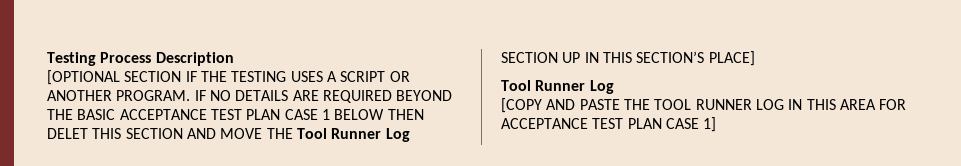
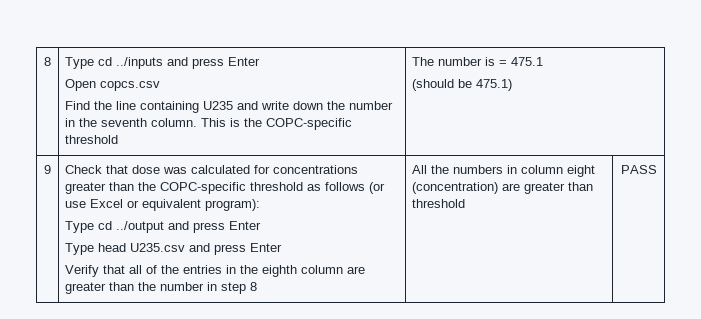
- Testing Process Description
- [OPTIONAL SECTION IF THE TESTING USES A SCRIPT OR ANOTHER PROGRAM. IF NO DETAILS ARE REQUIRED BEYOND THE BASIC ACCEPTANCE TEST PLAN CASE 1 BELOW THEN DELET THIS SECTION AND MOVE THE Tool Runner Log SECTION UP IN THIS SECTION’S PLACE]
- Tool Runner Log
- [COPY AND PASTE THE TOOL RUNNER LOG IN THIS AREA FOR ACCEPTANCE TEST PLAN CASE 1]
+ 8 | Type cd ../inputs and press Enter
+ Open copcs.csv
+ Find the line containing U235 and write down the number in the seventh column. This is the COPC-specific threshold | The number is = 475.1
+ (should be 475.1)
+ 9 | Check that dose was calculated for concentrations greater than the COPC-specific threshold as follows (or use Excel or equivalent program):
+ Type cd ../output and press Enter
+ Type head U235.csv and press Enter
+ Verify that all of the entries in the eighth column are greater than the number in step 8 | All the numbers in column eight (concentration) are greater than threshold | PASS

